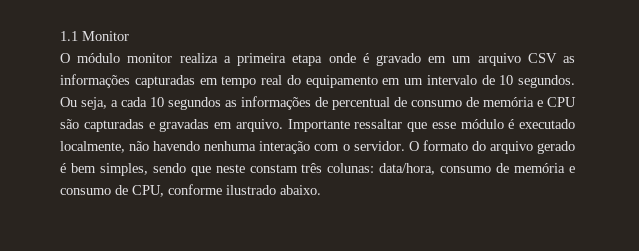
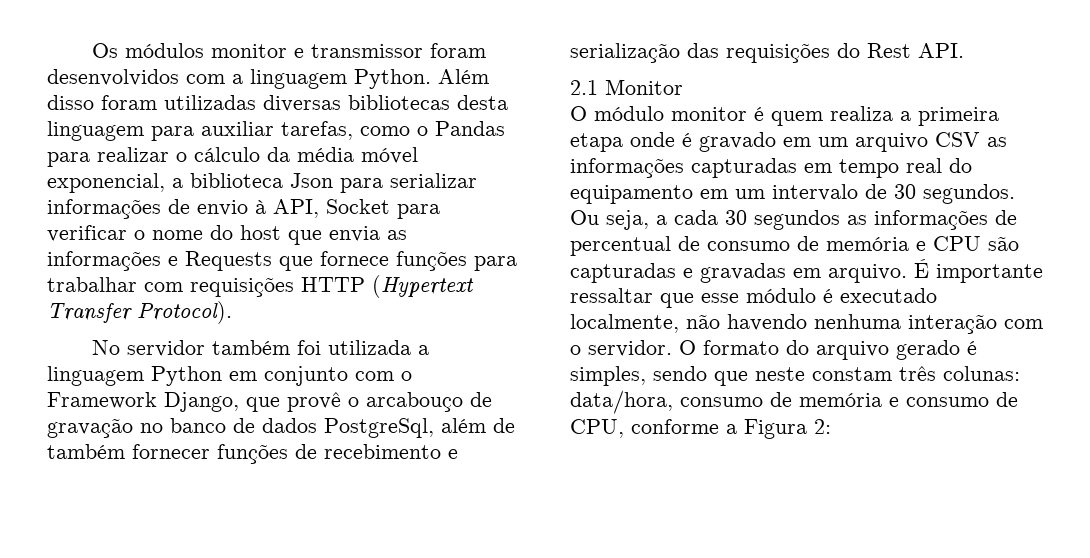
- 1.1 Monitor
+ Os módulos monitor e transmissor foram desenvolvidos com a linguagem Python. Além disso foram utilizadas diversas bibliotecas desta linguagem para auxiliar tarefas, como o Pandas para realizar o cálculo da média móvel exponencial, a biblioteca Json para serializar informações de envio à API, Socket para verificar o nome do host que envia as informações e Requests que fornece funções para trabalhar com requisições HTTP (Hypertext Transfer Protocol).
+ No servidor também foi utilizada a linguagem Python em conjunto com o Framework Django, que provê o arcabouço de gravação no banco de dados PostgreSql, além de também fornecer funções de recebimento e serialização das requisições do Rest API.
+ 2.1 Monitor
- O módulo monitor realiza a primeira etapa onde é gravado em um arquivo CSV as informações capturadas em tempo real do equipamento em um intervalo de 10 segundos.
+ O módulo monitor é quem realiza a primeira etapa onde é gravado em um arquivo CSV as informações capturadas em tempo real do equipamento em um intervalo de 30 segundos.
- Ou seja, a cada 10 segundos as informações de percentual de consumo de memória e CPU são capturadas e gravadas em arquivo.
+ Ou seja, a cada 30 segundos as informações de percentual de consumo de memória e CPU são capturadas e gravadas em arquivo.
- Importante ressaltar que esse módulo é executado localmente, não havendo nenhuma interação com o servidor.
+ É importante ressaltar que esse módulo é executado localmente, não havendo nenhuma interação com o servidor.
- O formato do arquivo gerado é bem simples, sendo que neste constam três colunas: data/hora, consumo de memória e consumo de CPU, conforme ilustrado abaixo.
+ O formato do arquivo gerado é simples, sendo que neste constam três colunas: data/hora, consumo de memória e consumo de CPU, conforme a Figura 2:

